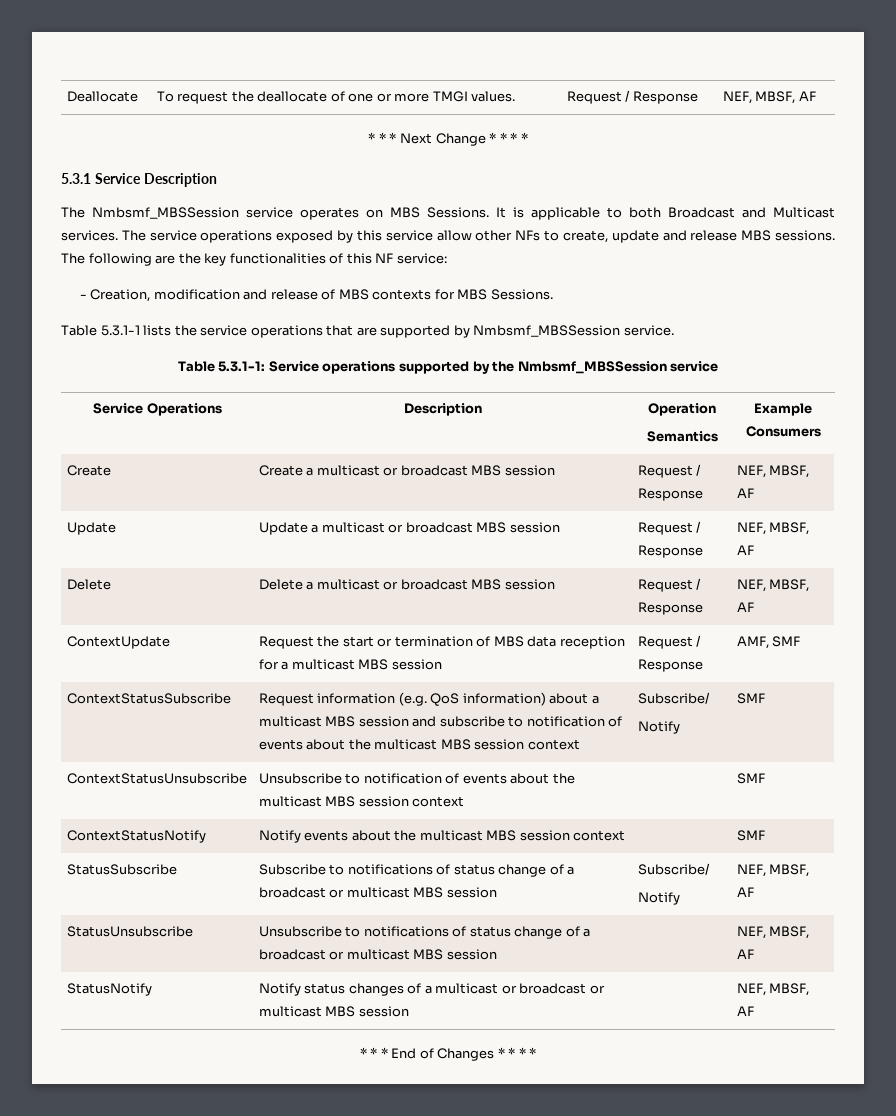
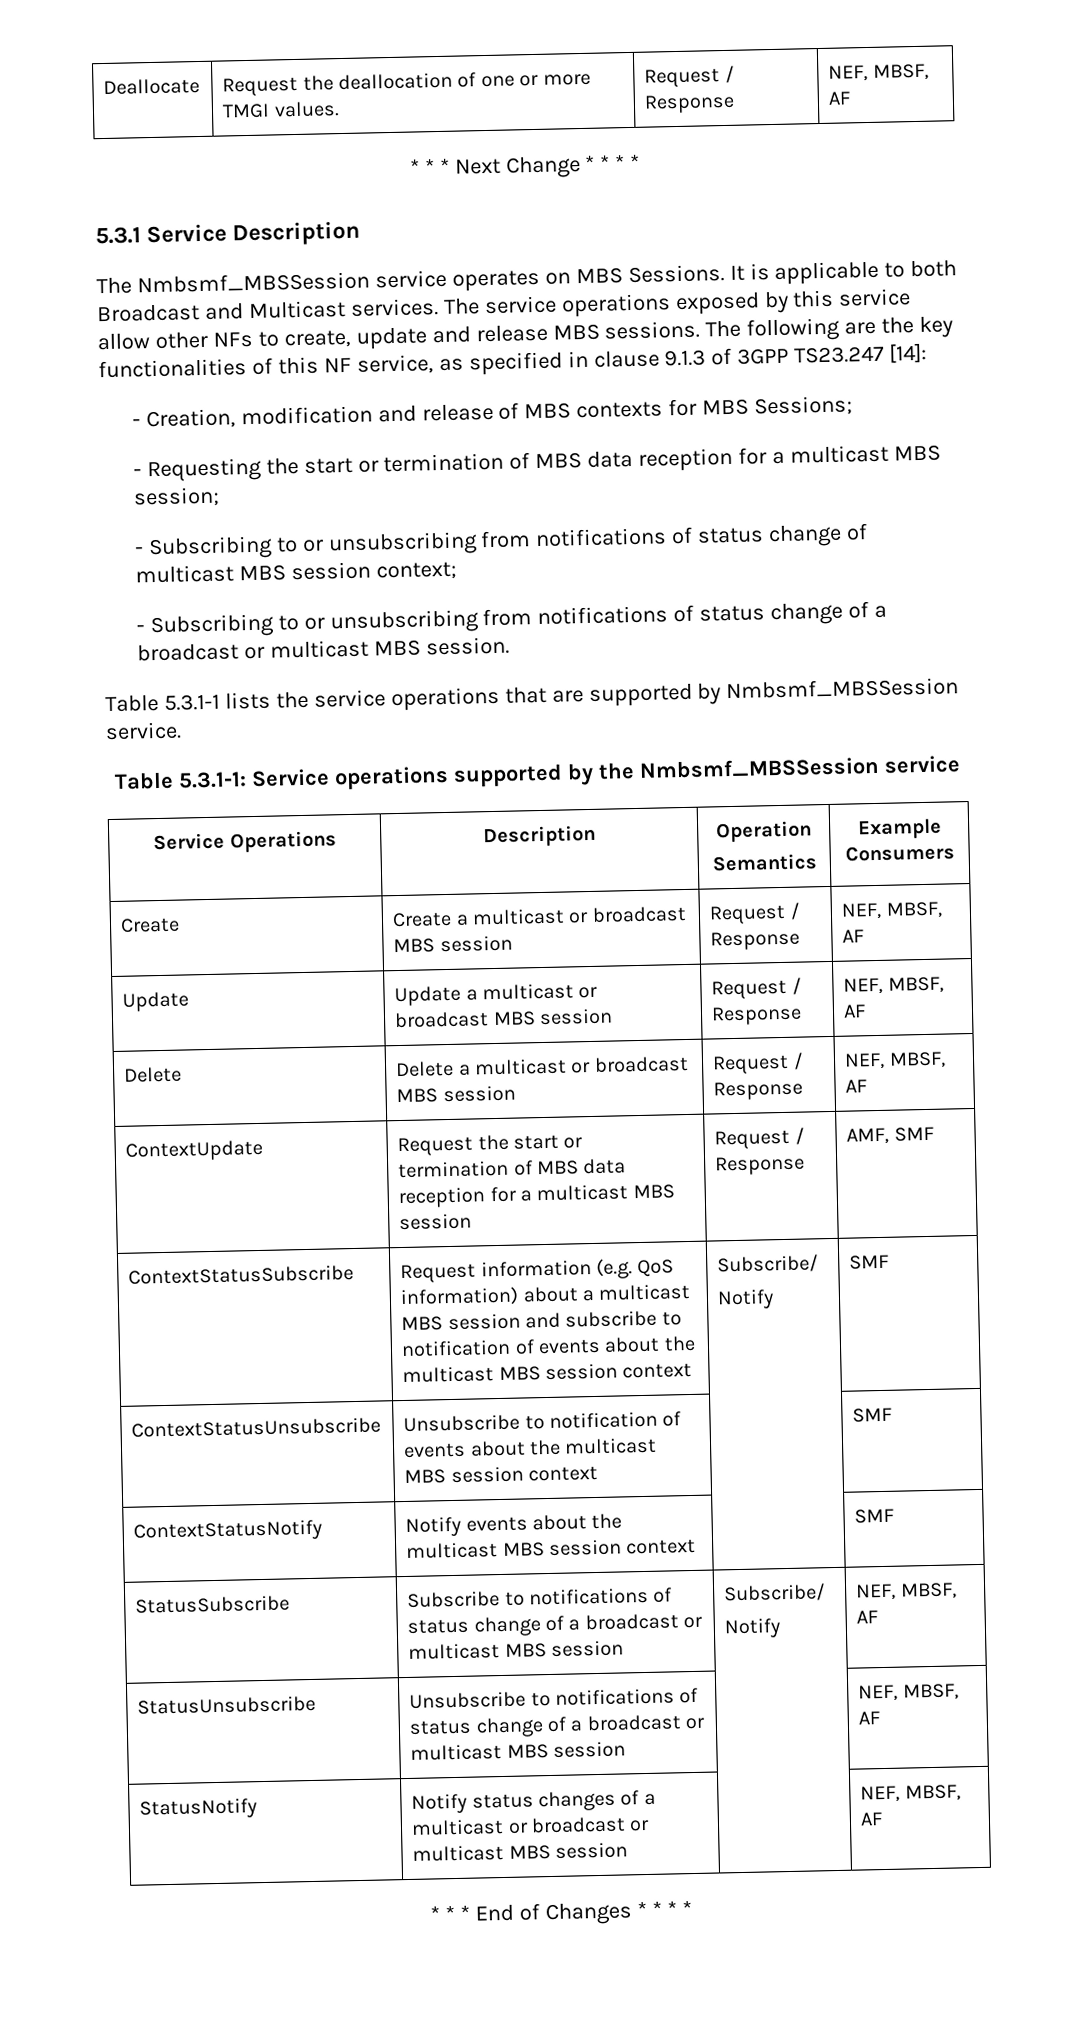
- Deallocate | To request the deallocate of one or more TMGI values. | Request / Response | NEF, MBSF, AF
+ Deallocate | Request the deallocation of one or more TMGI values. | Request / Response | NEF, MBSF, AF
- The following are the key functionalities of this NF service:
+ The following are the key functionalities of this NF service, as specified in clause 9.1.3 of 3GPP TS23.247 [14]:
- - Creation, modification and release of MBS contexts for MBS Sessions.
+ - Creation, modification and release of MBS contexts for MBS Sessions;
+ - Requesting the start or termination of MBS data reception for a multicast MBS session;
+ - Subscribing to or unsubscribing from notifications of status change of multicast MBS session context;
+ - Subscribing to or unsubscribing from notifications of status change of a broadcast or multicast MBS session.

